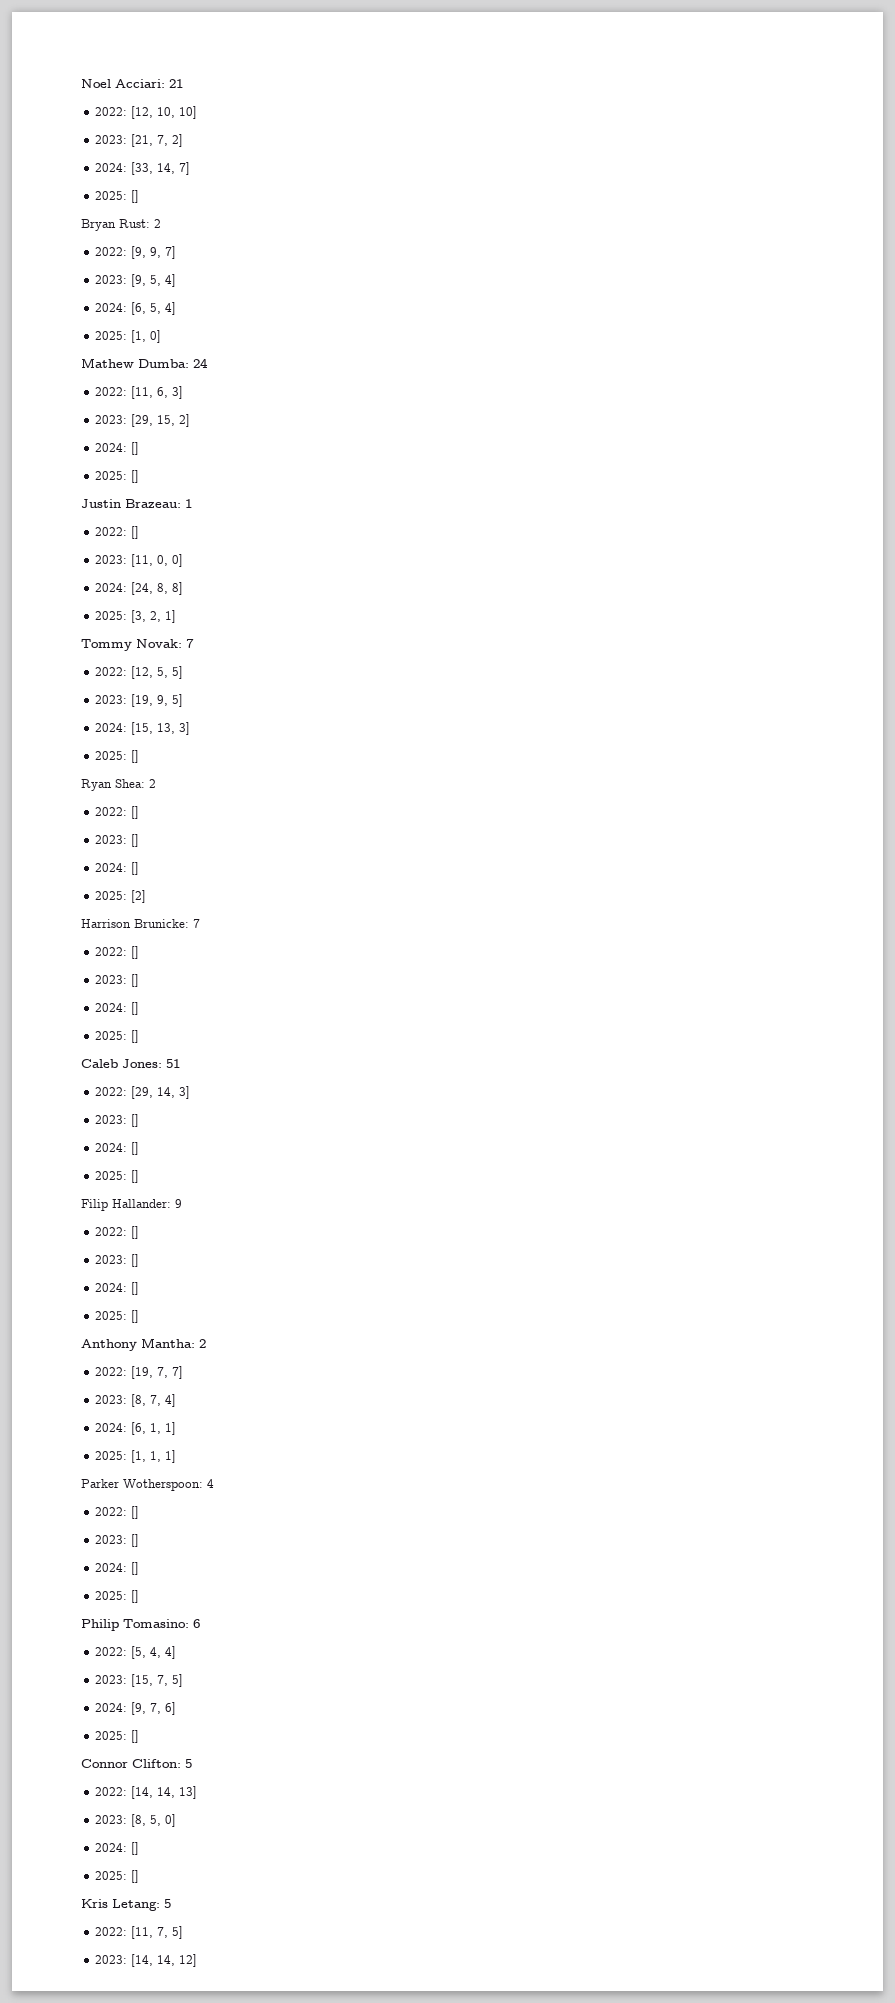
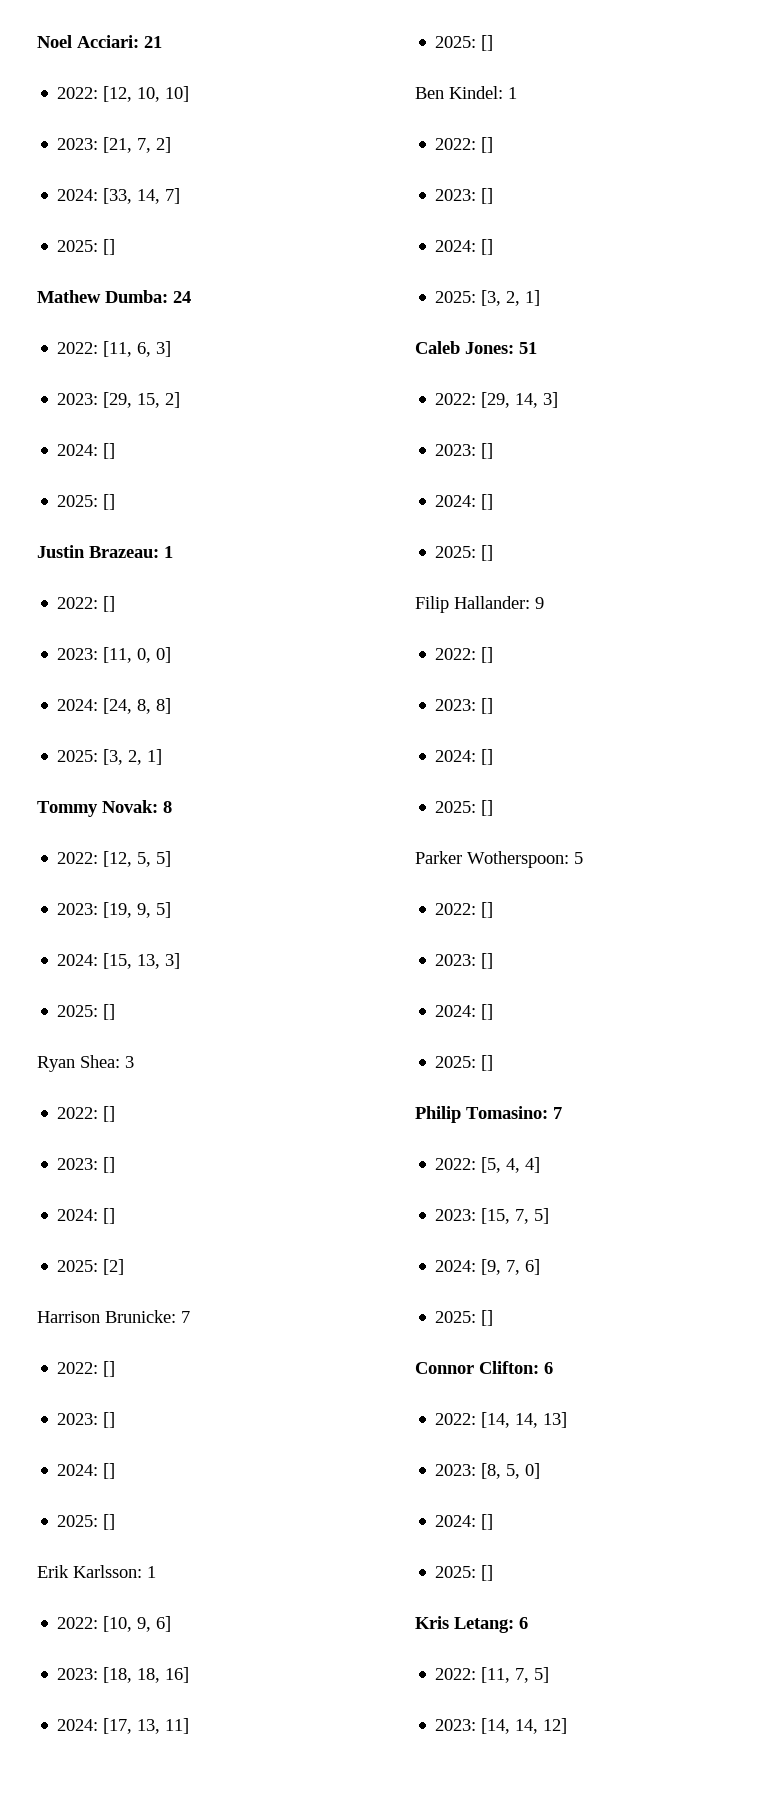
- Bryan Rust: 2
- 2022: [9, 9, 7]
- 2023: [9, 5, 4]
- 2024: [6, 5, 4]
- 2025: [1, 0]
- Tommy Novak: 7
+ Tommy Novak: 8
- Ryan Shea: 2
+ Ryan Shea: 3
+ Erik Karlsson: 1
+ 2022: [10, 9, 6]
+ 2023: [18, 18, 16]
+ 2024: [17, 13, 11]
+ 2025: []
+ Ben Kindel: 1
+ 2022: []
+ 2023: []
+ 2024: []
+ 2025: [3, 2, 1]
- Anthony Mantha: 2
- 2022: [19, 7, 7]
- 2023: [8, 7, 4]
- 2024: [6, 1, 1]
- 2025: [1, 1, 1]
- Parker Wotherspoon: 4
+ Parker Wotherspoon: 5
- Philip Tomasino: 6
+ Philip Tomasino: 7
- Connor Clifton: 5
+ Connor Clifton: 6
- Kris Letang: 5
+ Kris Letang: 6

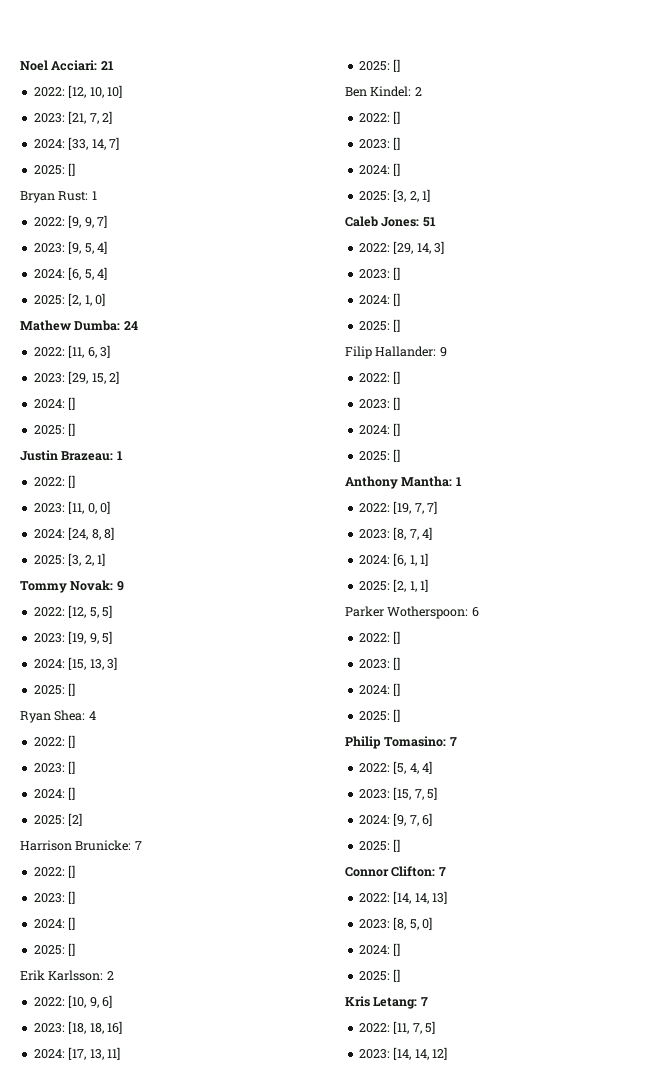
+ Bryan Rust: 1
+ 2022: [9, 9, 7]
+ 2023: [9, 5, 4]
+ 2024: [6, 5, 4]
+ 2025: [2, 1, 0]
- Tommy Novak: 8
+ Tommy Novak: 9
- Ryan Shea: 3
+ Ryan Shea: 4
- Erik Karlsson: 1
+ Erik Karlsson: 2
- Ben Kindel: 1
+ Ben Kindel: 2
+ Anthony Mantha: 1
+ 2022: [19, 7, 7]
+ 2023: [8, 7, 4]
+ 2024: [6, 1, 1]
+ 2025: [2, 1, 1]
- Parker Wotherspoon: 5
+ Parker Wotherspoon: 6
- Connor Clifton: 6
+ Connor Clifton: 7
- Kris Letang: 6
+ Kris Letang: 7

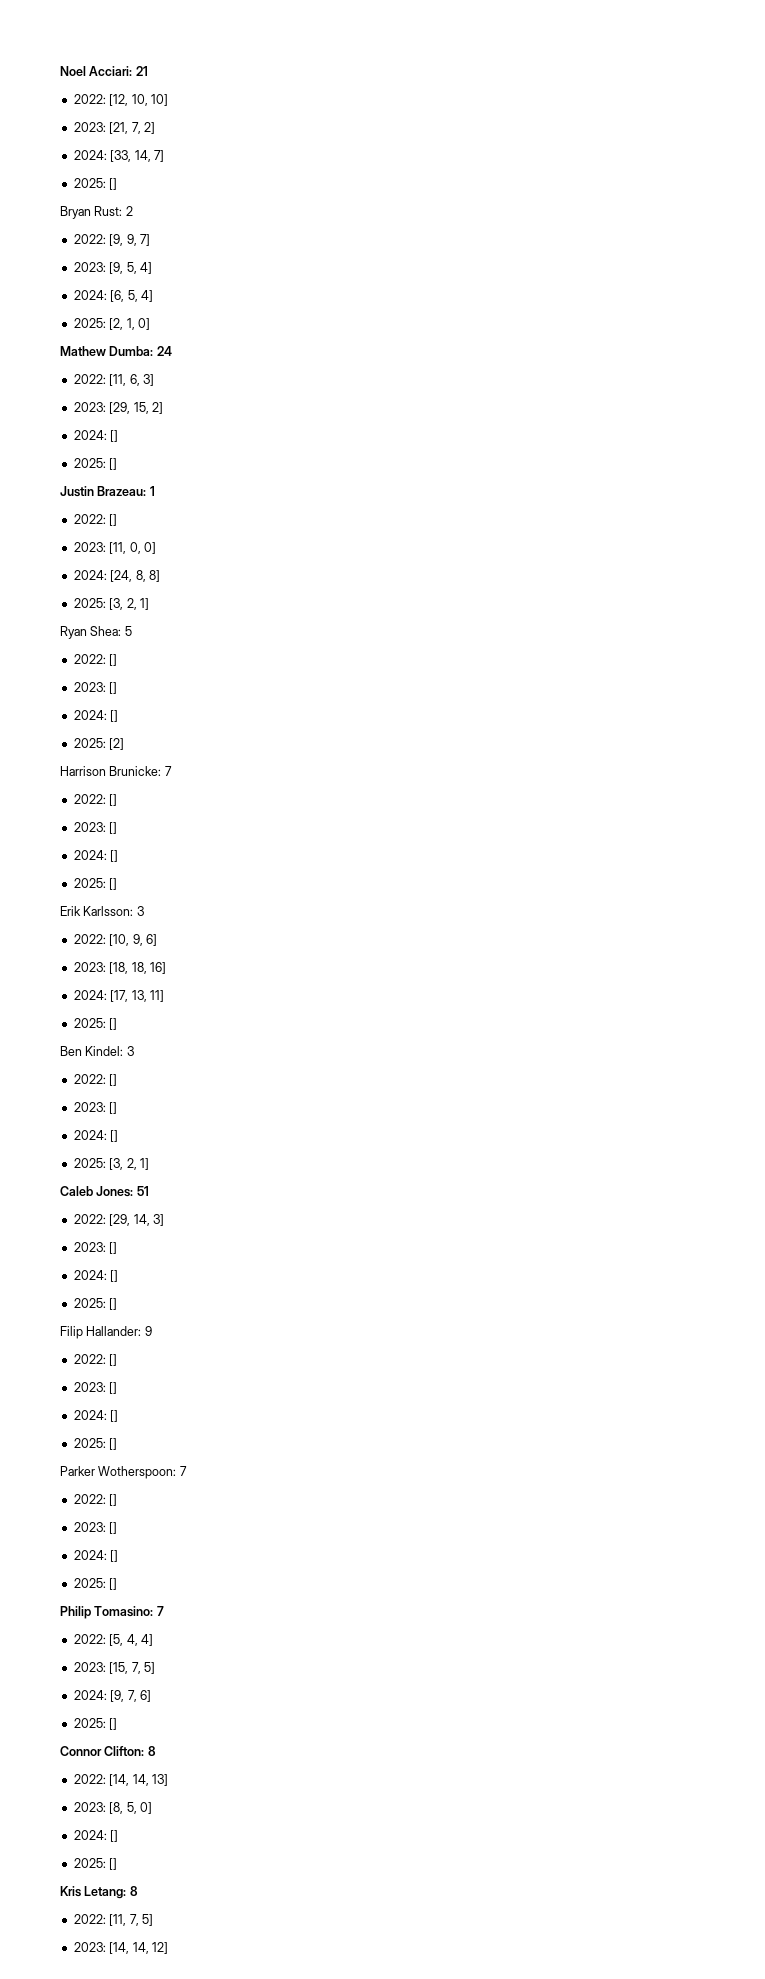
- Bryan Rust: 1
+ Bryan Rust: 2
- Tommy Novak: 9
- 2022: [12, 5, 5]
- 2023: [19, 9, 5]
- 2024: [15, 13, 3]
- 2025: []
- Ryan Shea: 4
+ Ryan Shea: 5
- Erik Karlsson: 2
+ Erik Karlsson: 3
- Ben Kindel: 2
+ Ben Kindel: 3
- Anthony Mantha: 1
- 2022: [19, 7, 7]
- 2023: [8, 7, 4]
- 2024: [6, 1, 1]
- 2025: [2, 1, 1]
- Parker Wotherspoon: 6
+ Parker Wotherspoon: 7
- Connor Clifton: 7
+ Connor Clifton: 8
- Kris Letang: 7
+ Kris Letang: 8

